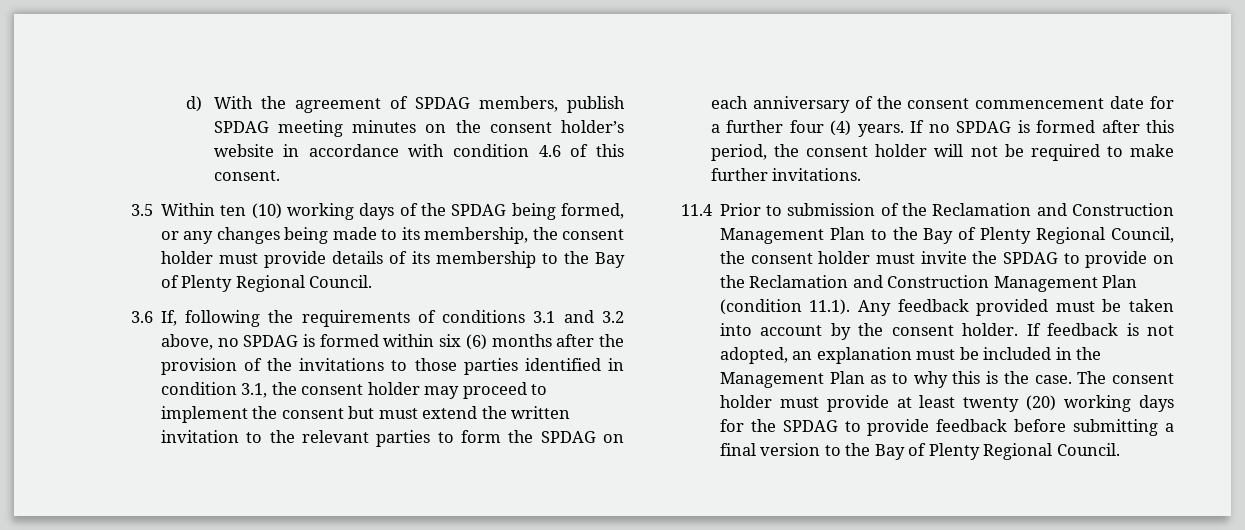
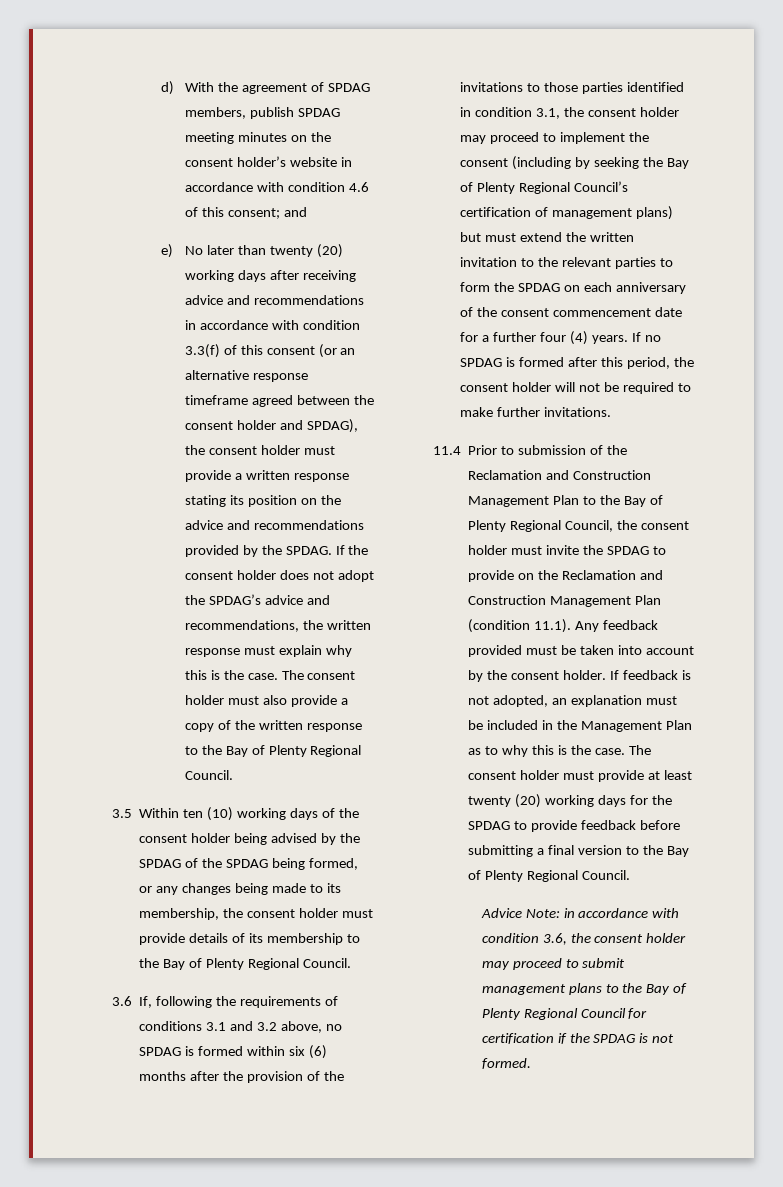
- d) With the agreement of SPDAG members, publish SPDAG meeting minutes on the consent holder’s website in accordance with condition 4.6 of this consent.
+ d) With the agreement of SPDAG members, publish SPDAG meeting minutes on the consent holder’s website in accordance with condition 4.6 of this consent; and
+ e) No later than twenty (20) working days after receiving advice and recommendations in accordance with condition 3.3(f) of this consent (or an alternative response timeframe agreed between the consent holder and SPDAG), the consent holder must provide a written response stating its position on the advice and recommendations provided by the SPDAG. If the consent holder does not adopt the SPDAG’s advice and recommendations, the written response must explain why this is the case. The consent holder must also provide a copy of the written response to the Bay of Plenty Regional Council.
- 3.5 Within ten (10) working days of the SPDAG being formed, or any changes being made to its membership, the consent holder must provide details of its membership to the Bay of Plenty Regional Council.
+ 3.5 Within ten (10) working days of the consent holder being advised by the SPDAG of the SPDAG being formed, or any changes being made to its membership, the consent holder must provide details of its membership to the Bay of Plenty Regional Council.
- 3.6 If, following the requirements of conditions 3.1 and 3.2 above, no SPDAG is formed within six (6) months after the provision of the invitations to those parties identified in condition 3.1, the consent holder may proceed to implement the consent but must extend the written invitation to the relevant parties to form the SPDAG on each anniversary of the consent commencement date for a further four (4) years.
+ 3.6 If, following the requirements of conditions 3.1 and 3.2 above, no SPDAG is formed within six (6) months after the provision of the invitations to those parties identified in condition 3.1, the consent holder may proceed to implement the consent (including by seeking the Bay of Plenty Regional Council’s certification of management plans) but must extend the written invitation to the relevant parties to form the SPDAG on each anniversary of the consent commencement date for a further four (4) years.
+ Advice Note: in accordance with condition 3.6, the consent holder may proceed to submit management plans to the Bay of Plenty Regional Council for certification if the SPDAG is not formed.

